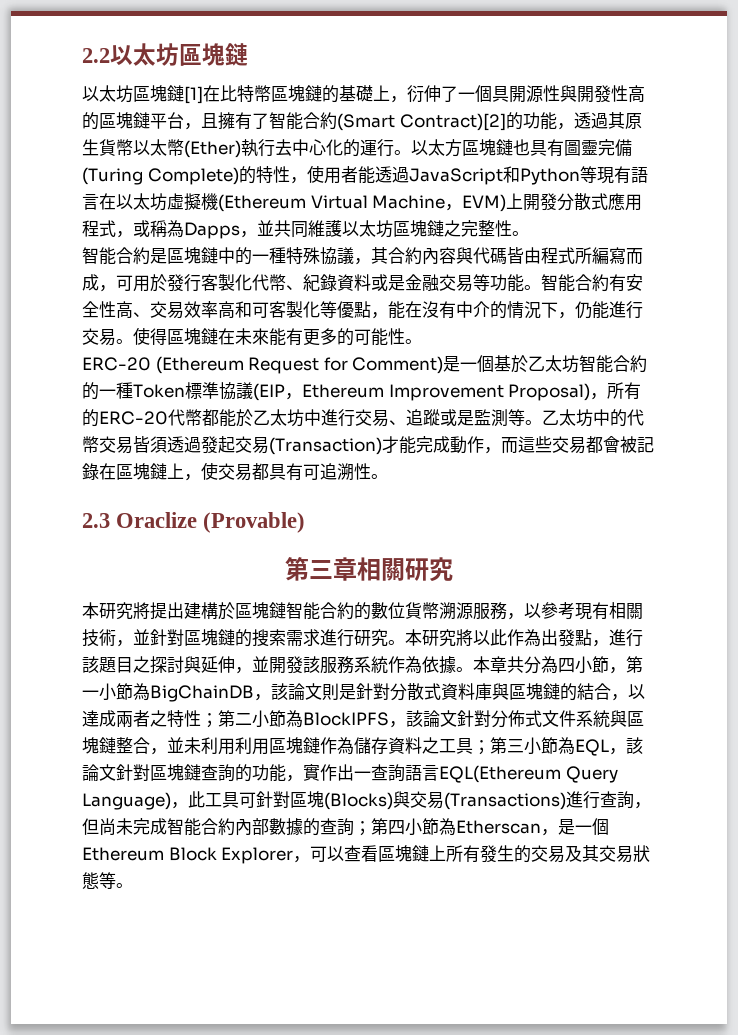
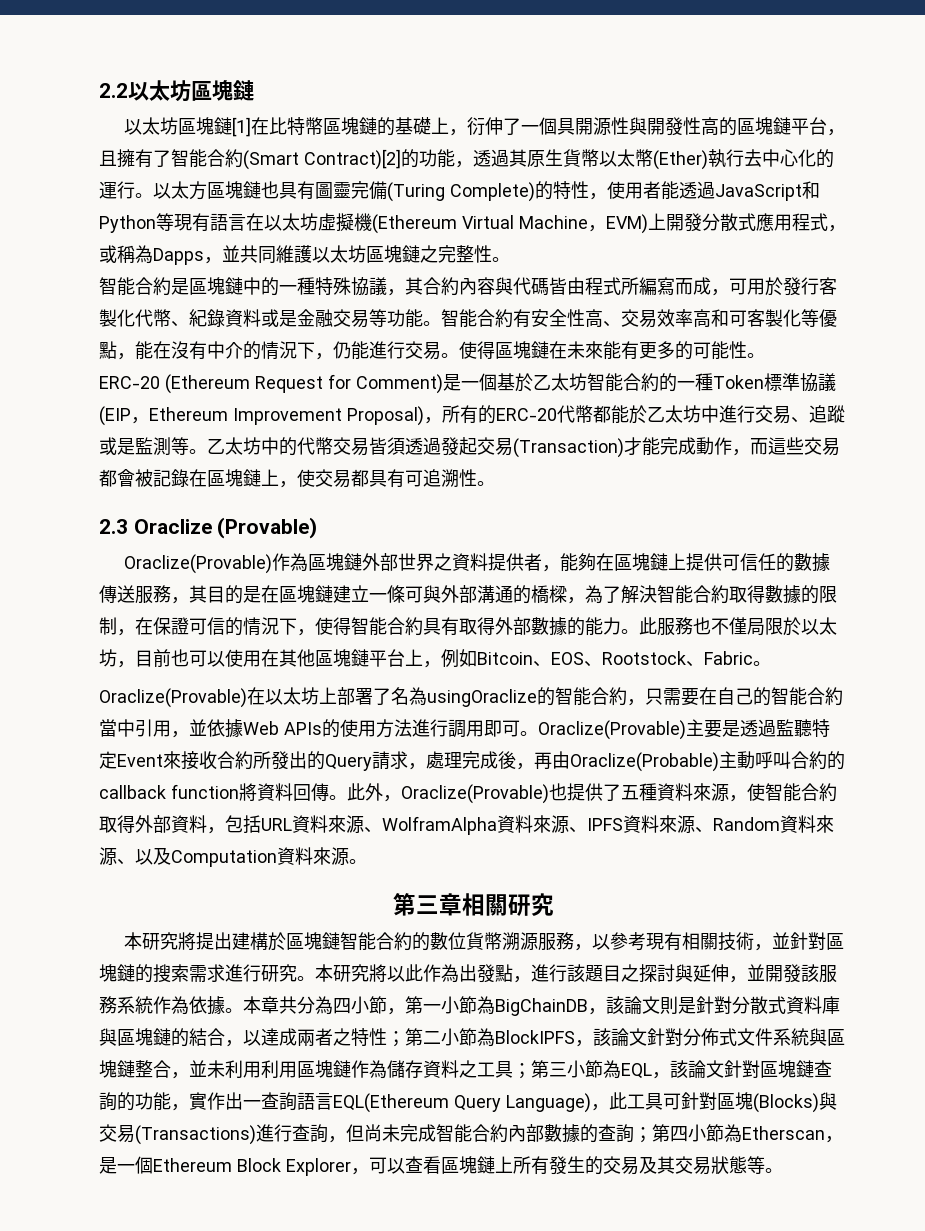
+ Oraclize(Provable)作為區塊鏈外部世界之資料提供者，能夠在區塊鏈上提供可信任的數據傳送服務，其目的是在區塊鏈建立一條可與外部溝通的橋樑，為了解決智能合約取得數據的限制，在保證可信的情況下，使得智能合約具有取得外部數據的能力。此服務也不僅局限於以太坊，目前也可以使用在其他區塊鏈平台上，例如Bitcoin、EOS、Rootstock、Fabric。
+ Oraclize(Provable)在以太坊上部署了名為usingOraclize的智能合約，只需要在自己的智能合約當中引用，並依據Web APIs的使用方法進行調用即可。Oraclize(Provable)主要是透過監聽特定Event來接收合約所發出的Query請求，處理完成後，再由Oraclize(Probable)主動呼叫合約的callback function將資料回傳。此外，Oraclize(Provable)也提供了五種資料來源，使智能合約取得外部資料，包括URL資料來源、WolframAlpha資料來源、IPFS資料來源、Random資料來源、以及Computation資料來源。

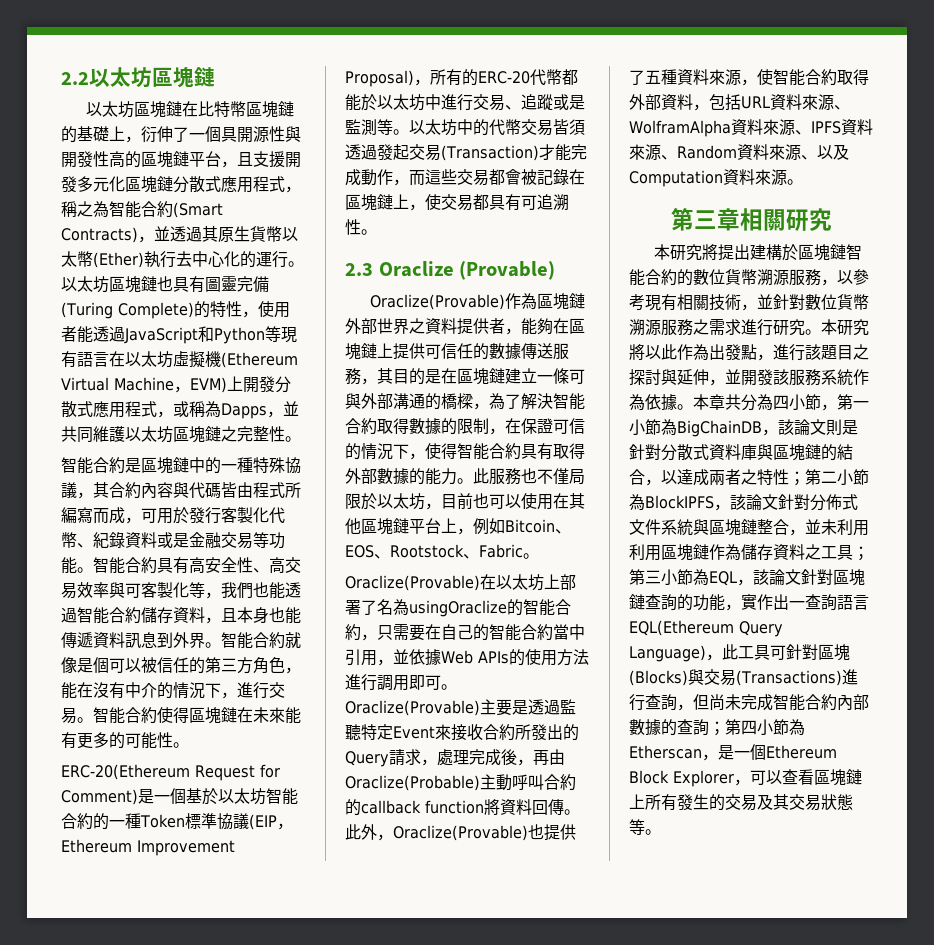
- 以太坊區塊鏈[1]在比特幣區塊鏈的基礎上，衍伸了一個具開源性與開發性高的區塊鏈平台，且擁有了智能合約(Smart Contract)[2]的功能，透過其原生貨幣以太幣(Ether)執行去中心化的運行。
+ 以太坊區塊鏈在比特幣區塊鏈的基礎上，衍伸了一個具開源性與開發性高的區塊鏈平台，且支援開發多元化區塊鏈分散式應用程式，稱之為智能合約(Smart Contracts)，並透過其原生貨幣以太幣(Ether)執行去中心化的運行。
- 以太方區塊鏈也具有圖靈完備(Turing Complete)的特性，使用者能透過JavaScript和Python等現有語言在以太坊虛擬機(Ethereum Virtual Machine，EVM)上開發分散式應用程式，或稱為Dapps，並共同維護以太坊區塊鏈之完整性。
+ 以太坊區塊鏈也具有圖靈完備(Turing Complete)的特性，使用者能透過JavaScript和Python等現有語言在以太坊虛擬機(Ethereum Virtual Machine，EVM)上開發分散式應用程式，或稱為Dapps，並共同維護以太坊區塊鏈之完整性。
- 智能合約有安全性高、交易效率高和可客製化等優點，能在沒有中介的情況下，仍能進行交易。
+ 智能合約具有高安全性、高交易效率與可客製化等，我們也能透過智能合約儲存資料，且本身也能傳遞資料訊息到外界。智能合約就像是個可以被信任的第三方角色，能在沒有中介的情況下，進行交易。
- 使得區塊鏈在未來能有更多的可能性。
+ 智能合約使得區塊鏈在未來能有更多的可能性。
- ERC-20 (Ethereum Request for Comment)是一個基於乙太坊智能合約的一種Token標準協議(EIP，Ethereum Improvement Proposal)，所有的ERC-20代幣都能於乙太坊中進行交易、追蹤或是監測等。
+ ERC-20(Ethereum Request for Comment)是一個基於以太坊智能合約的一種Token標準協議(EIP，Ethereum Improvement Proposal)，所有的ERC-20代幣都能於以太坊中進行交易、追蹤或是監測等。
- 乙太坊中的代幣交易皆須透過發起交易(Transaction)才能完成動作，而這些交易都會被記錄在區塊鏈上，使交易都具有可追溯性。
+ 以太坊中的代幣交易皆須透過發起交易(Transaction)才能完成動作，而這些交易都會被記錄在區塊鏈上，使交易都具有可追溯性。
- 本研究將提出建構於區塊鏈智能合約的數位貨幣溯源服務，以參考現有相關技術，並針對區塊鏈的搜索需求進行研究。
+ 本研究將提出建構於區塊鏈智能合約的數位貨幣溯源服務，以參考現有相關技術，並針對數位貨幣溯源服務之需求進行研究。

